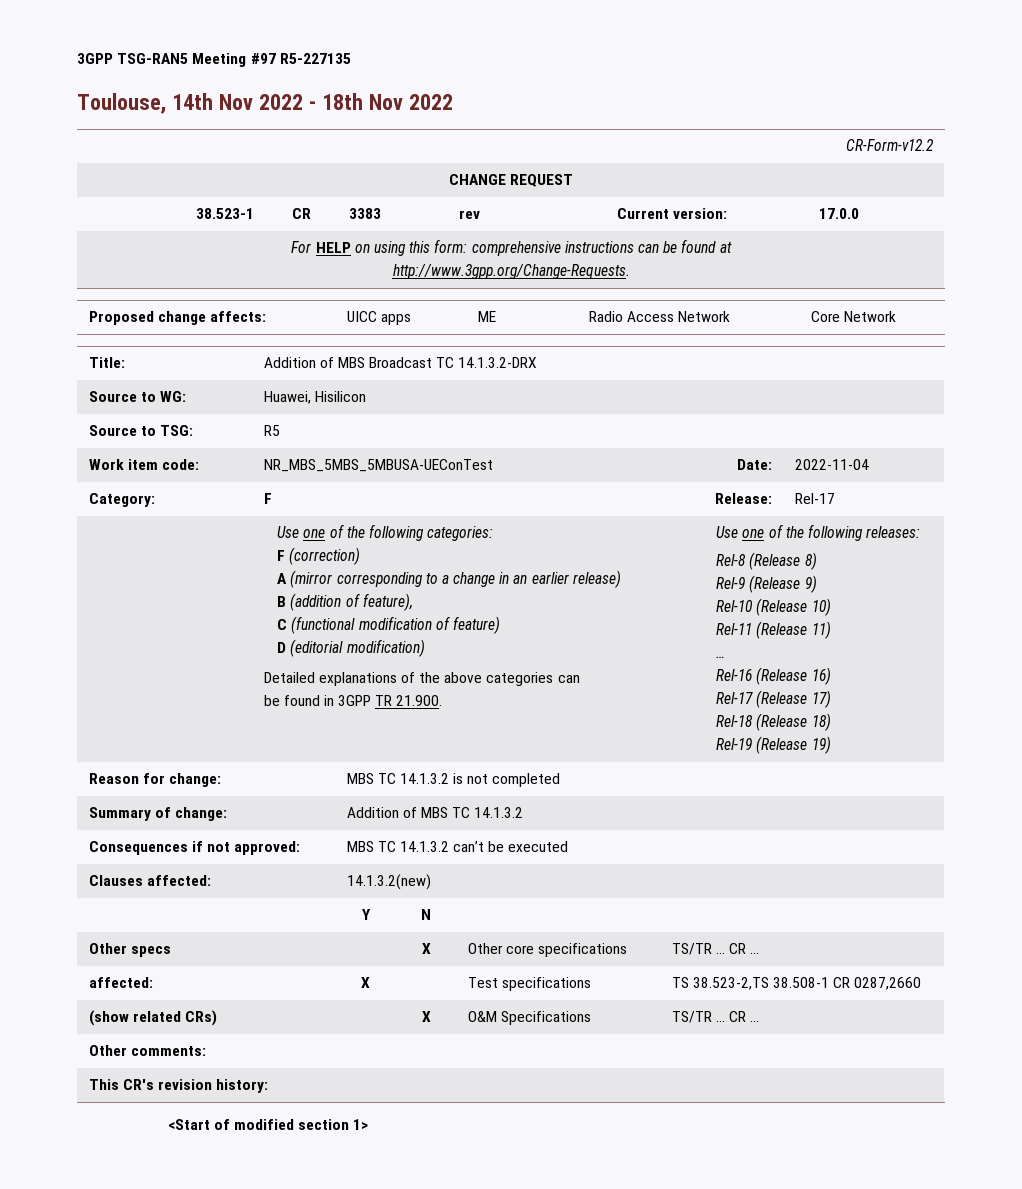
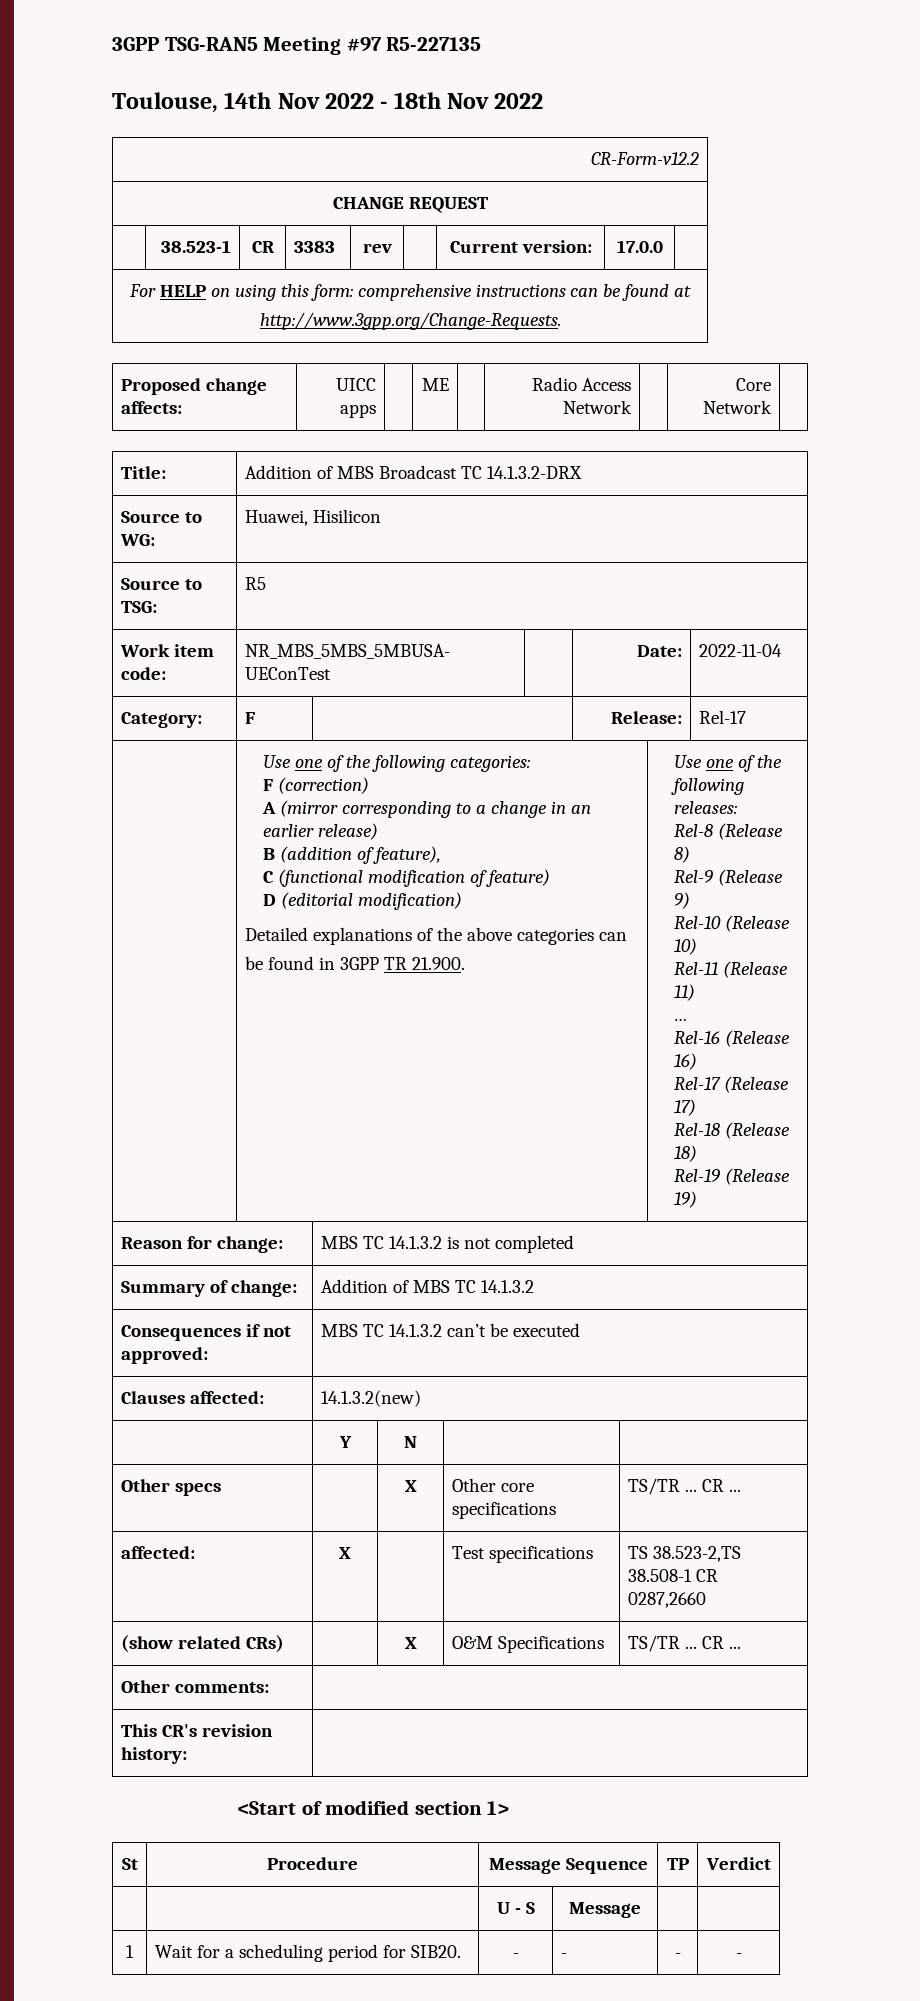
+ St | Procedure | Message Sequence | TP | Verdict
+ | | U - S | Message | |
+ 1 | Wait for a scheduling period for SIB20. | - | - | - | -

